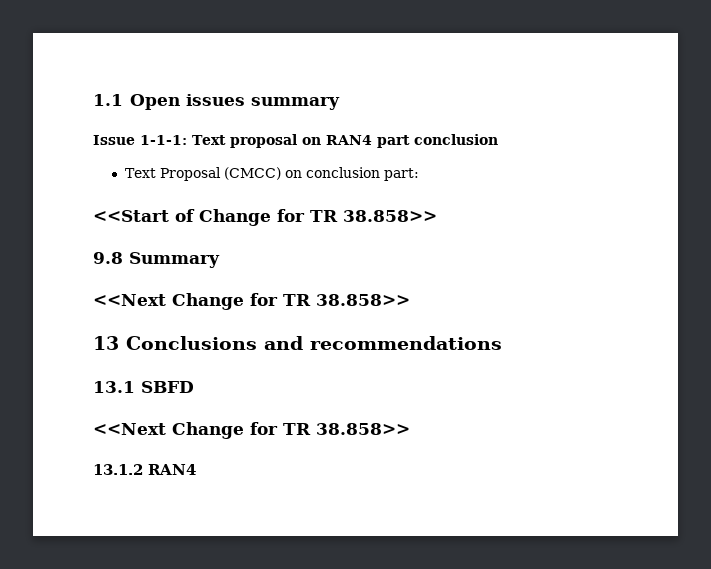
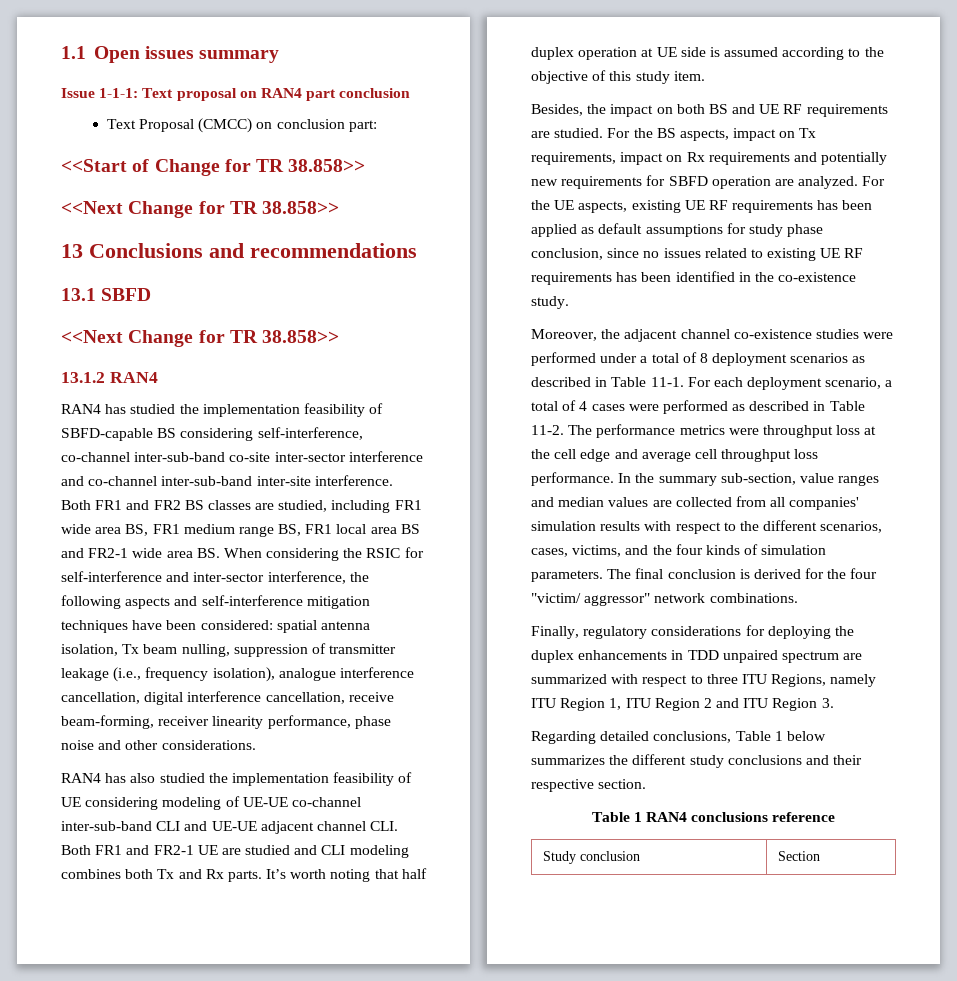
- 9.8 Summary
+ RAN4 has studied the implementation feasibility of SBFD-capable BS considering self-interference, co-channel inter-sub-band co-site inter-sector interference and co-channel inter-sub-band inter-site interference. Both FR1 and FR2 BS classes are studied, including FR1 wide area BS, FR1 medium range BS, FR1 local area BS and FR2-1 wide area BS. When considering the RSIC for self-interference and inter-sector interference, the following aspects and self-interference mitigation techniques have been considered: spatial antenna isolation, Tx beam nulling, suppression of transmitter leakage (i.e., frequency isolation), analogue interference cancellation, digital interference cancellation, receive beam-forming, receiver linearity performance, phase noise and other considerations.
+ RAN4 has also studied the implementation feasibility of UE considering modeling of UE-UE co-channel inter-sub-band CLI and UE-UE adjacent channel CLI. Both FR1 and FR2-1 UE are studied and CLI modeling combines both Tx and Rx parts. It’s worth noting that half duplex operation at UE side is assumed according to the objective of this study item.
+ Besides, the impact on both BS and UE RF requirements are studied. For the BS aspects, impact on Tx requirements, impact on Rx requirements and potentially new requirements for SBFD operation are analyzed. For the UE aspects, existing UE RF requirements has been applied as default assumptions for study phase conclusion, since no issues related to existing UE RF requirements has been identified in the co-existence study.
+ Moreover, the adjacent channel co-existence studies were performed under a total of 8 deployment scenarios as described in Table 11-1. For each deployment scenario, a total of 4 cases were performed as described in Table 11-2. The performance metrics were throughput loss at the cell edge and average cell throughput loss performance. In the summary sub-section, value ranges and median values are collected from all companies' simulation results with respect to the different scenarios, cases, victims, and the four kinds of simulation parameters. The final conclusion is derived for the four "victim/ aggressor" network combinations.
+ Finally, regulatory considerations for deploying the duplex enhancements in TDD unpaired spectrum are summarized with respect to three ITU Regions, namely ITU Region 1, ITU Region 2 and ITU Region 3.
+ Regarding detailed conclusions, Table 1 below summarizes the different study conclusions and their respective section.
+ Table 1 RAN4 conclusions reference
+ Study conclusion | Section

